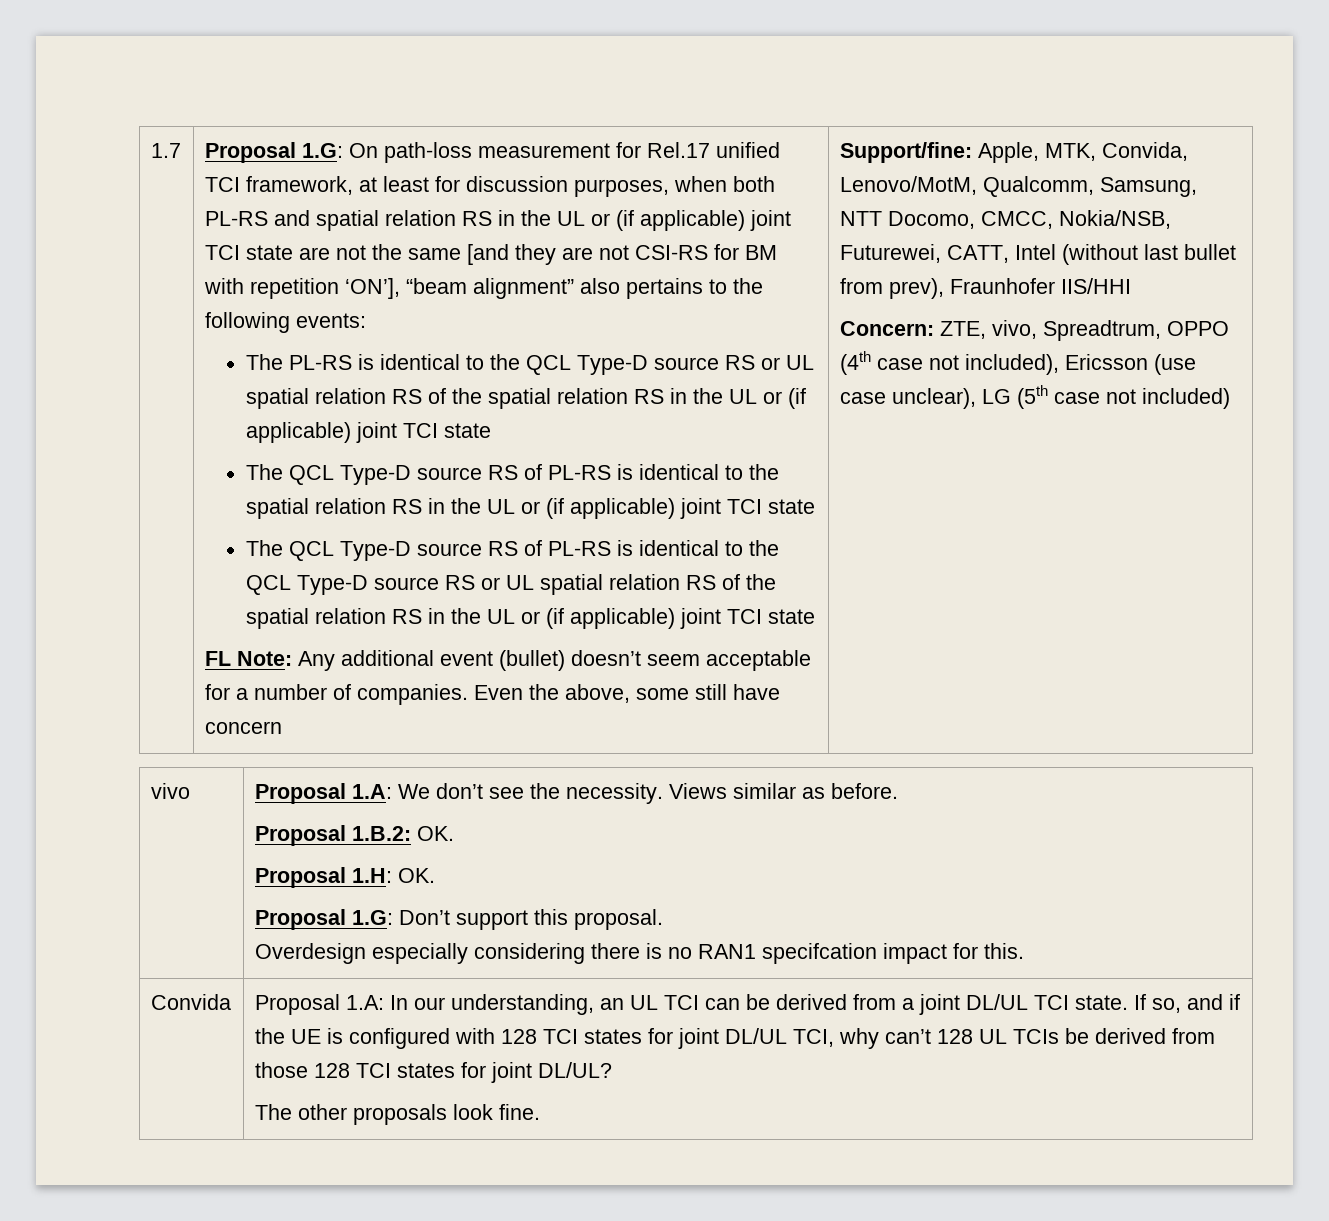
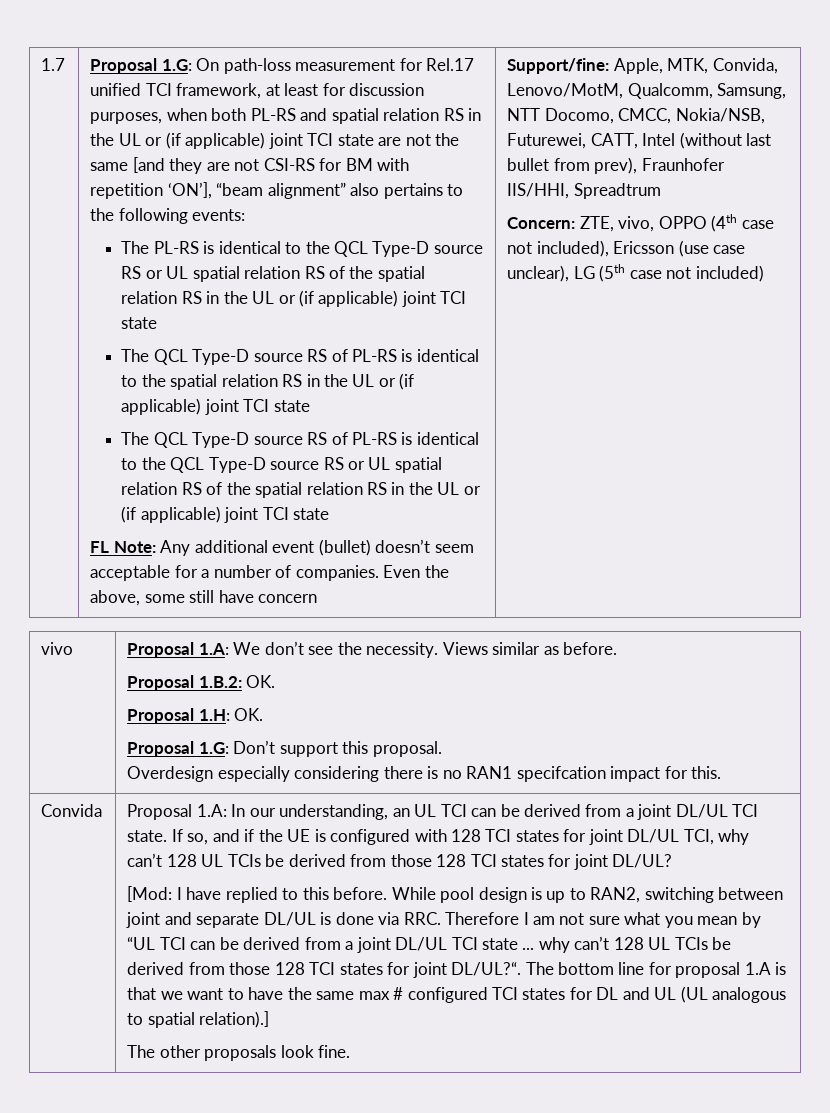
- Support/fine: Apple, MTK, Convida, Lenovo/MotM, Qualcomm, Samsung, NTT Docomo, CMCC, Nokia/NSB, Futurewei, CATT, Intel (without last bullet from prev), Fraunhofer IIS/HHI
+ Support/fine: Apple, MTK, Convida, Lenovo/MotM, Qualcomm, Samsung, NTT Docomo, CMCC, Nokia/NSB, Futurewei, CATT, Intel (without last bullet from prev), Fraunhofer IIS/HHI, Spreadtrum
- Concern: ZTE, vivo, Spreadtrum, OPPO (4th case not included), Ericsson (use case unclear), LG (5th case not included)
+ Concern: ZTE, vivo, OPPO (4th case not included), Ericsson (use case unclear), LG (5th case not included)
+ [Mod: I have replied to this before. While pool design is up to RAN2, switching between joint and separate DL/UL is done via RRC. Therefore I am not sure what you mean by “UL TCI can be derived from a joint DL/UL TCI state ... why can’t 128 UL TCIs be derived from those 128 TCI states for joint DL/UL?“. The bottom line for proposal 1.A is that we want to have the same max # configured TCI states for DL and UL (UL analogous to spatial relation).]

